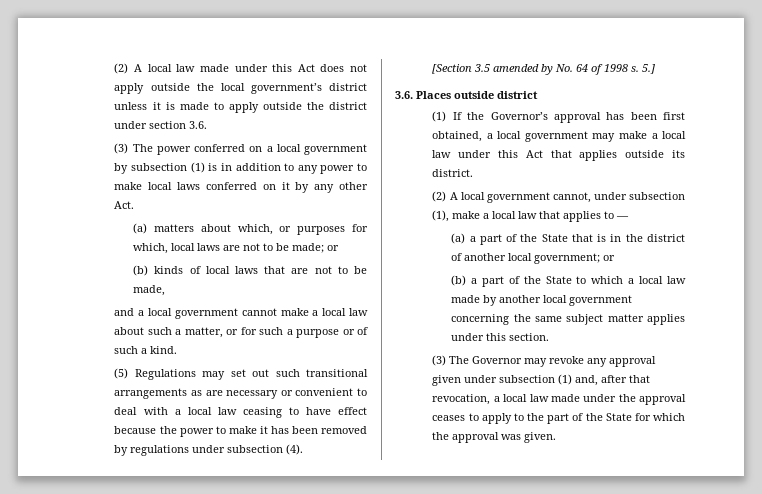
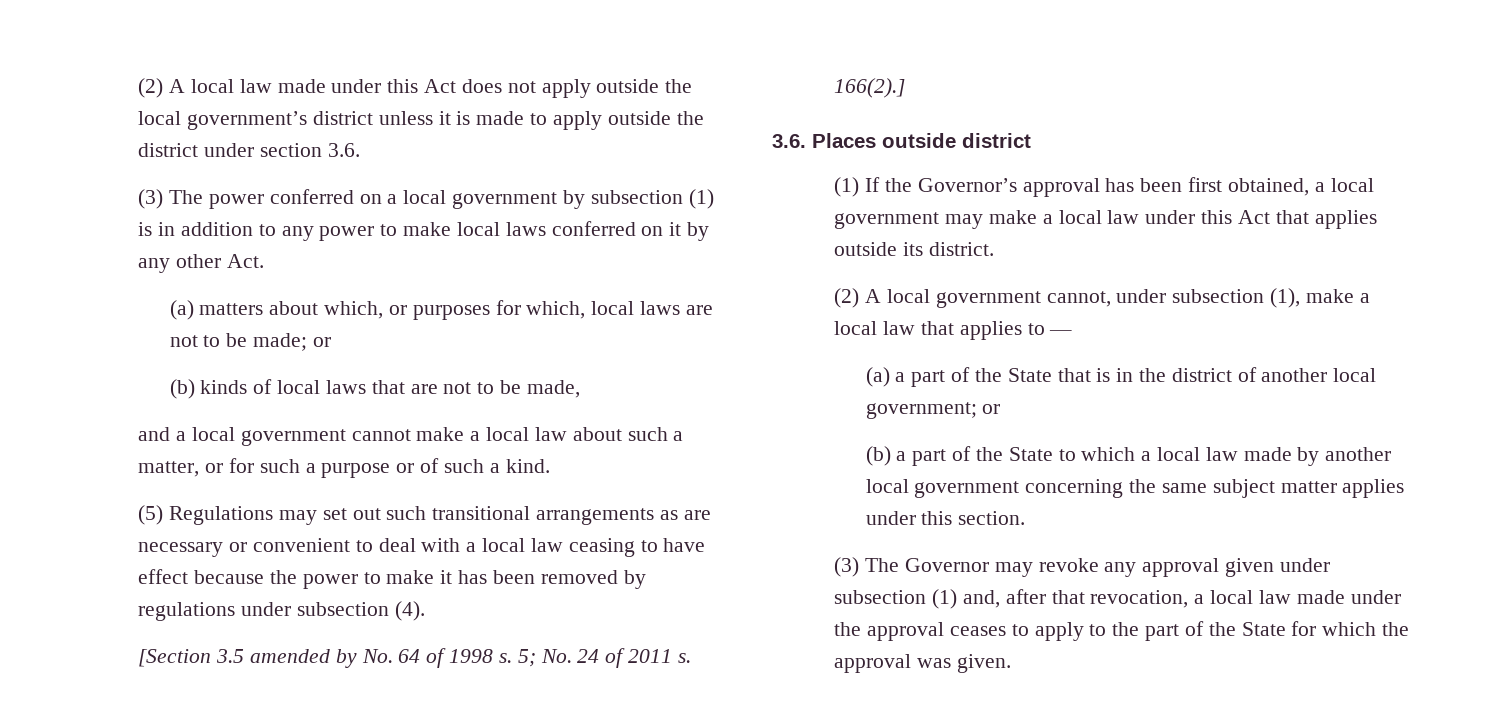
- 5.]
+ 5; No. 24 of 2011 s. 166(2).]

